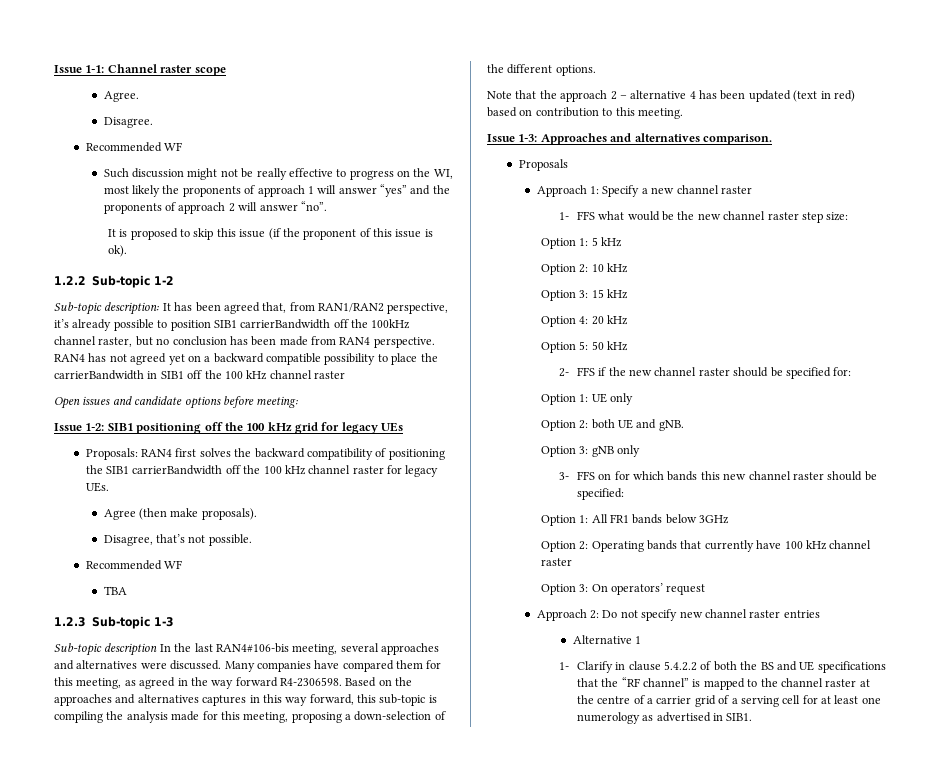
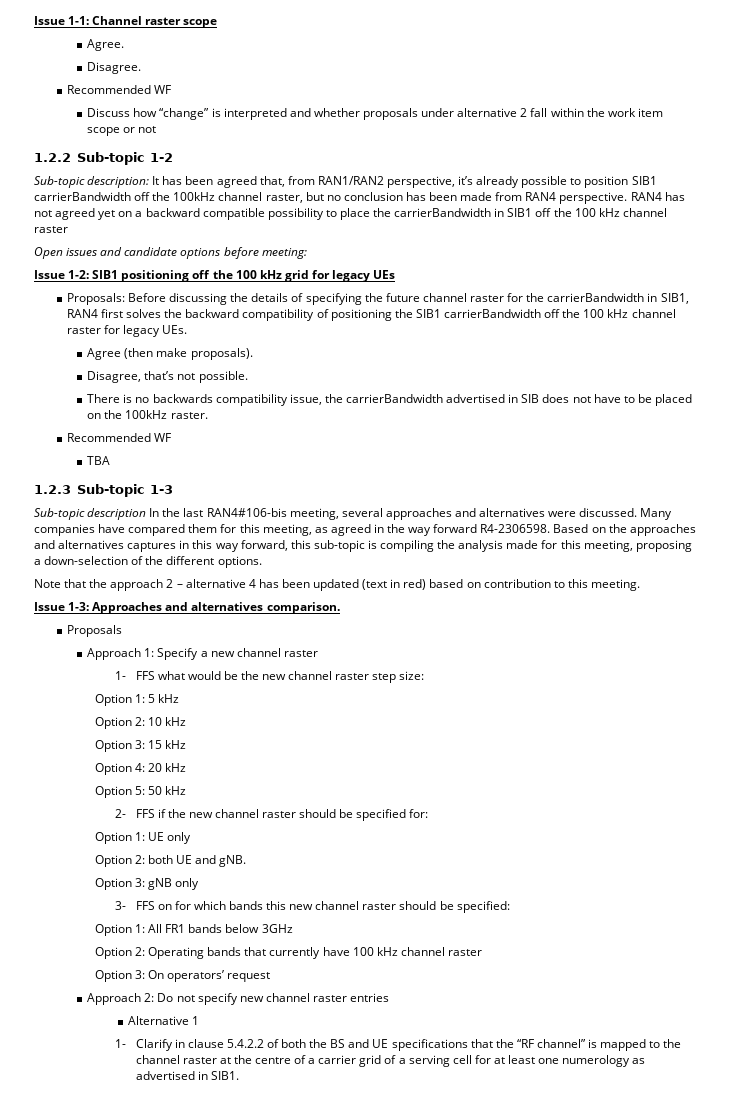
- Such discussion might not be really effective to progress on the WI, most likely the proponents of approach 1 will answer “yes” and the proponents of approach 2 will answer “no”.
- It is proposed to skip this issue (if the proponent of this issue is ok).
+ Discuss how “change” is interpreted and whether proposals under alternative 2 fall within the work item scope or not
- Proposals: RAN4 first solves the backward compatibility of positioning the SIB1 carrierBandwidth off the 100 kHz channel raster for legacy UEs.
+ Proposals: Before discussing the details of specifying the future channel raster for the carrierBandwidth in SIB1, RAN4 first solves the backward compatibility of positioning the SIB1 carrierBandwidth off the 100 kHz channel raster for legacy UEs.
+ There is no backwards compatibility issue, the carrierBandwidth advertised in SIB does not have to be placed on the 100kHz raster.

